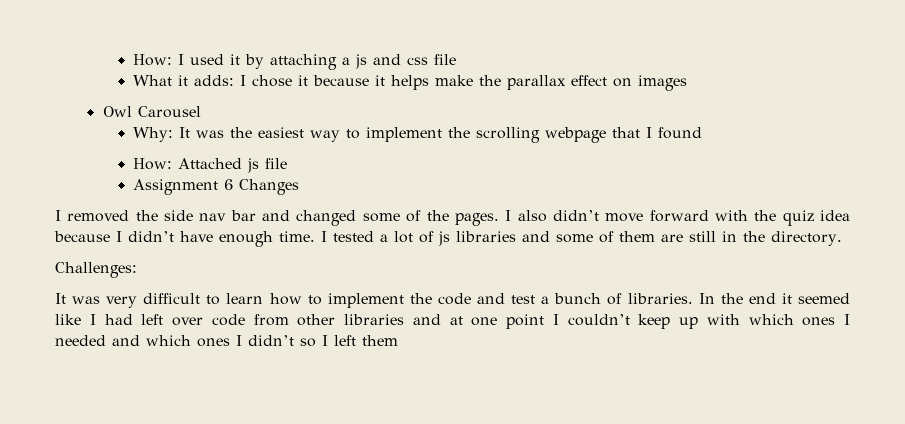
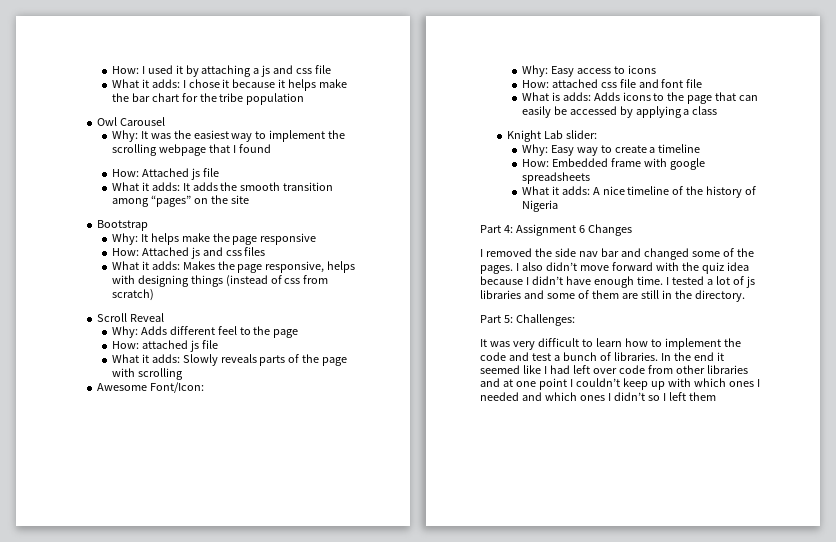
- What it adds: I chose it because it helps make the parallax effect on images
+ What it adds: I chose it because it helps make the bar chart for the tribe population
- Assignment 6 Changes
+ What it adds: It adds the smooth transition among “pages” on the site
+ Bootstrap
+ Why: It helps make the page responsive
+ How: Attached js and css files
+ What it adds: Makes the page responsive, helps with designing things (instead of css from scratch)
+ Scroll Reveal
+ Why: Adds different feel to the page
+ How: attached js file
+ What it adds: Slowly reveals parts of the page with scrolling
+ Awesome Font/Icon:
+ Why: Easy access to icons
+ How: attached css file and font file
+ What is adds: Adds icons to the page that can easily be accessed by applying a class
+ Knight Lab slider:
+ Why: Easy way to create a timeline
+ How: Embedded frame with google spreadsheets
+ What it adds: A nice timeline of the history of Nigeria
+ Part 4: Assignment 6 Changes
- Challenges:
+ Part 5: Challenges:

